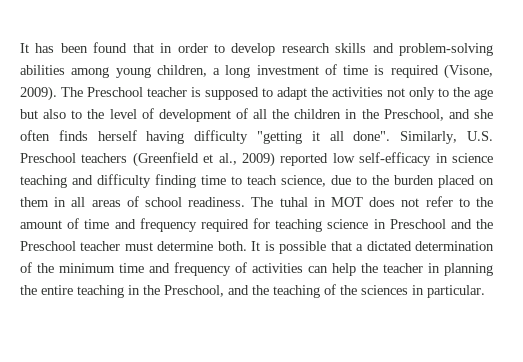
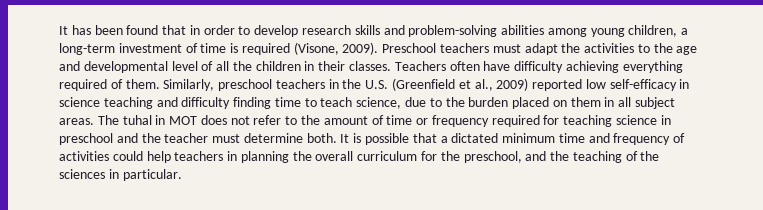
- It has been found that in order to develop research skills and problem-solving abilities among young children, a long investment of time is required (Visone, 2009).
+ It has been found that in order to develop research skills and problem-solving abilities among young children, a long-term investment of time is required (Visone, 2009).
- The Preschool teacher is supposed to adapt the activities not only to the age but also to the level of development of all the children in the Preschool, and she often finds herself having difficulty "getting it all done". Similarly, U.S. Preschool teachers (Greenfield et al., 2009) reported low self-efficacy in science teaching and difficulty finding time to teach science, due to the burden placed on them in all areas of school readiness.
+ Preschool teachers must adapt the activities to the age and developmental level of all the children in their classes. Teachers often have difficulty achieving everything required of them. Similarly, preschool teachers in the U.S. (Greenfield et al., 2009) reported low self-efficacy in science teaching and difficulty finding time to teach science, due to the burden placed on them in all subject areas.
- The tuhal in MOT does not refer to the amount of time and frequency required for teaching science in Preschool and the Preschool teacher must determine both.
+ The tuhal in MOT does not refer to the amount of time or frequency required for teaching science in preschool and the teacher must determine both.
- It is possible that a dictated determination of the minimum time and frequency of activities can help the teacher in planning the entire teaching in the Preschool, and the teaching of the sciences in particular.
+ It is possible that a dictated minimum time and frequency of activities could help teachers in planning the overall curriculum for the preschool, and the teaching of the sciences in particular.

